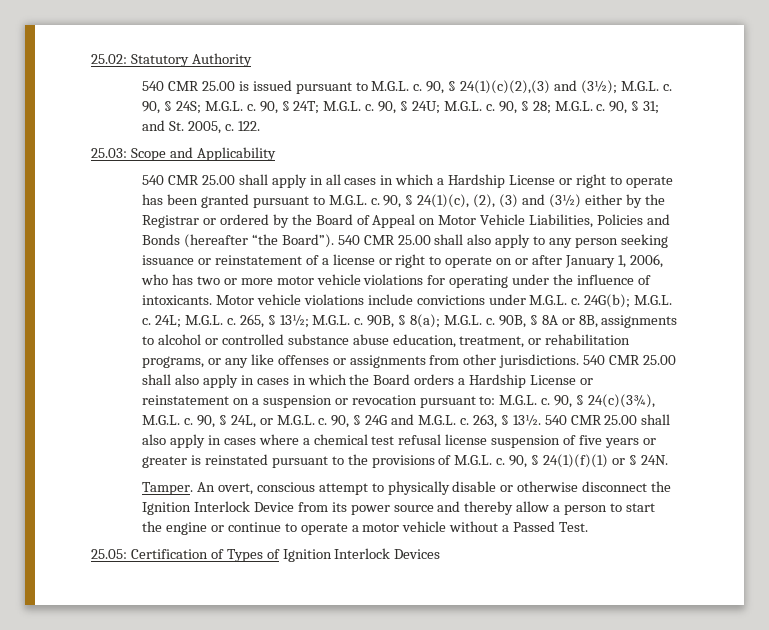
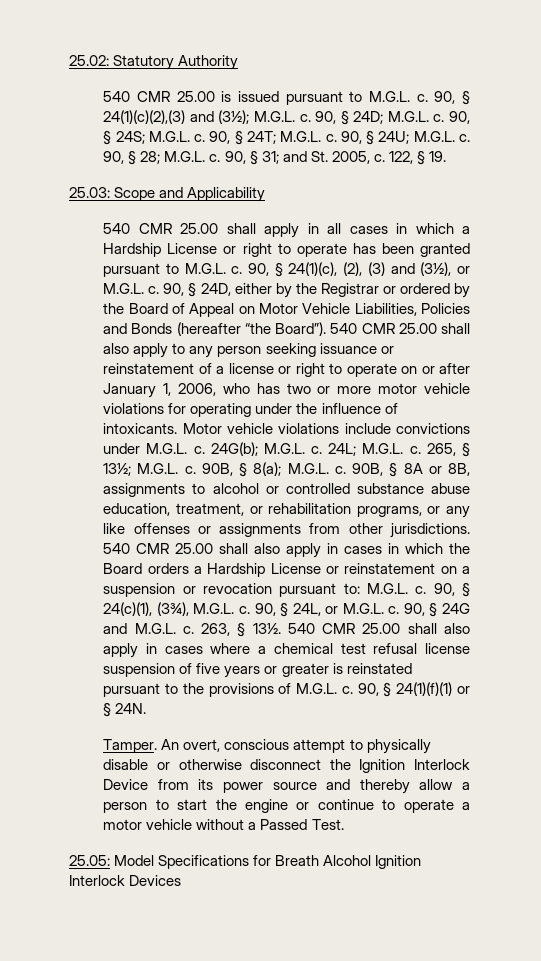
- 90, § 24S; M.G.L. c.
+ 90, § 24D; M.G.L. c. 90, § 24S; M.G.L. c.
- 122.
+ 122, § 19.
- 90, § 24(1)(c), (2), (3) and (3½) either by the Registrar or ordered by the Board of Appeal on Motor Vehicle Liabilities, Policies and Bonds (hereafter “the Board”).
+ 90, § 24(1)(c), (2), (3) and (3½), or M.G.L. c. 90, § 24D, either by the Registrar or ordered by the Board of Appeal on Motor Vehicle Liabilities, Policies and Bonds (hereafter “the Board”).
- 90, § 24(c)(3¾), M.G.L. c.
+ 90, § 24(c)(1), (3¾), M.G.L. c.
- 25.05: Certification of Types of Ignition Interlock Devices
+ 25.05: Model Specifications for Breath Alcohol Ignition Interlock Devices

